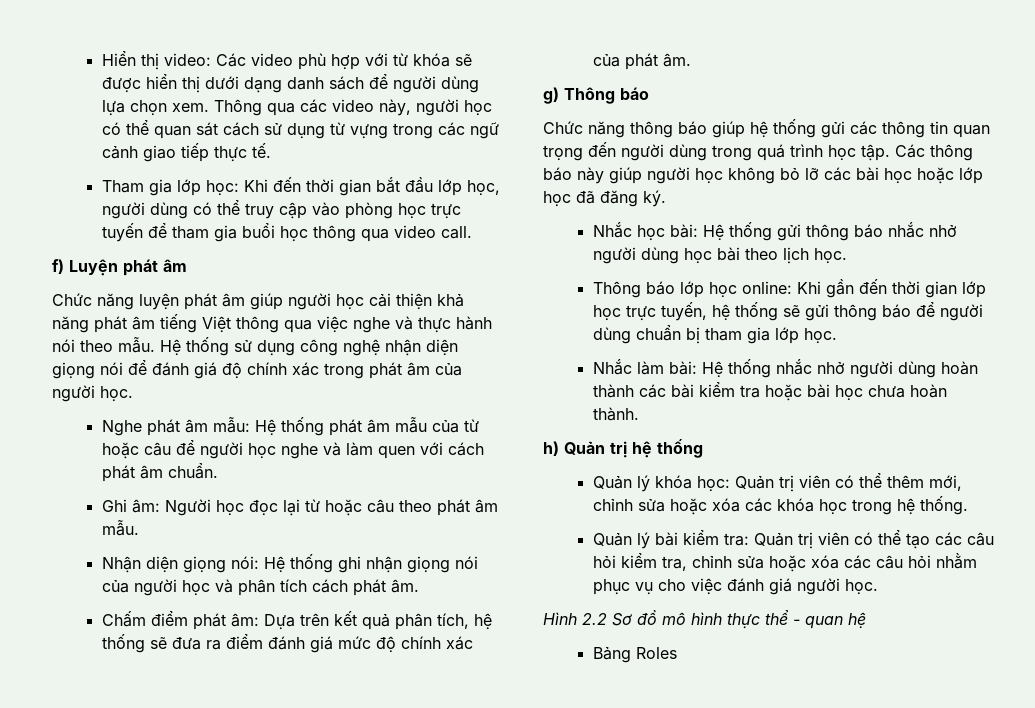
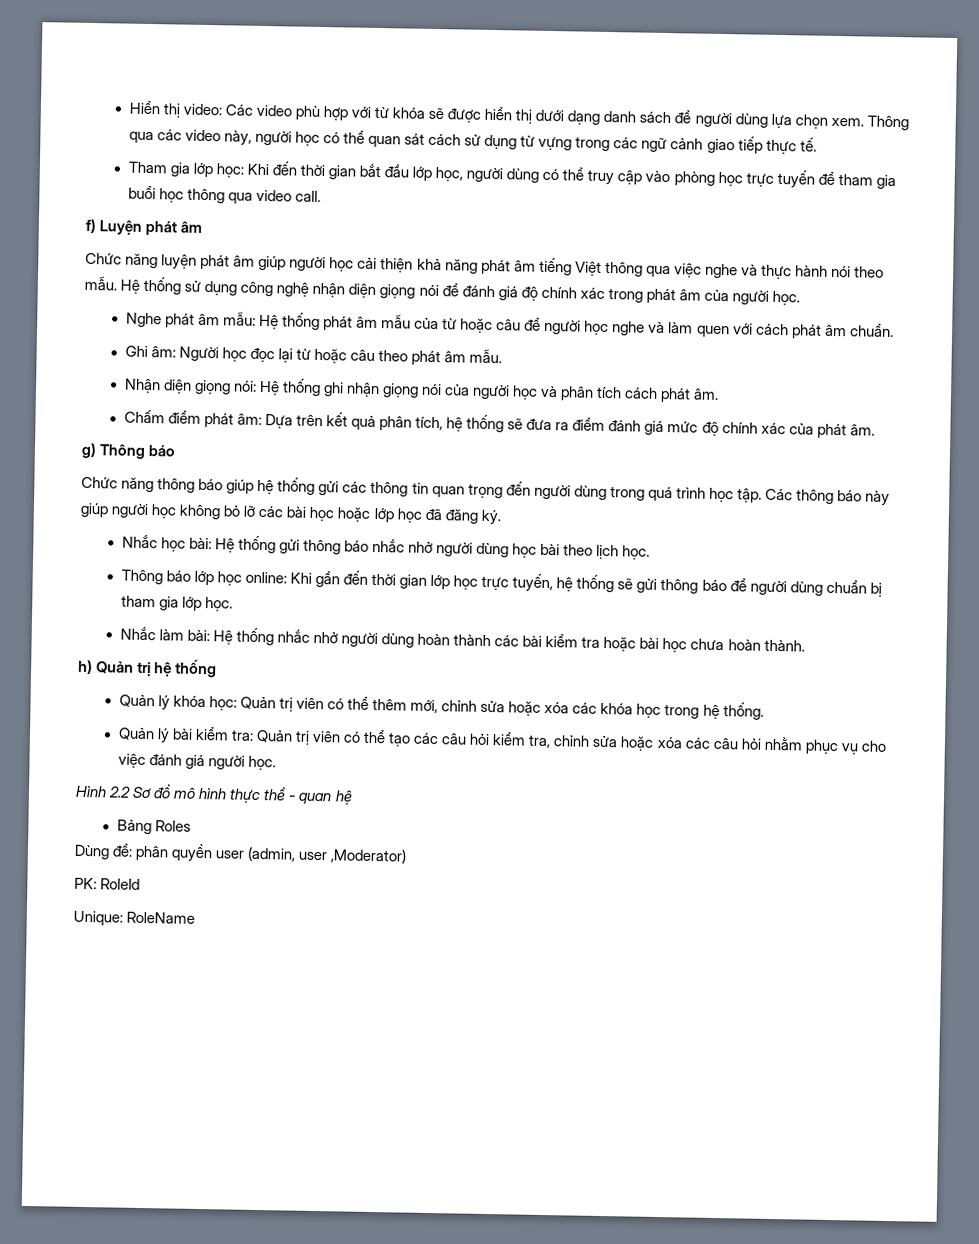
+ Dùng để: phân quyền user (admin, user ,Moderator)
+ PK: RoleId
+ Unique: RoleName

